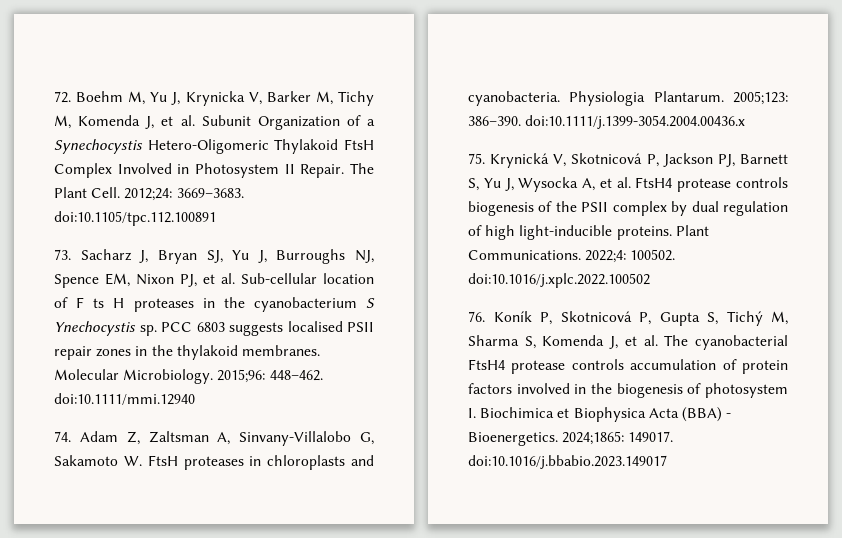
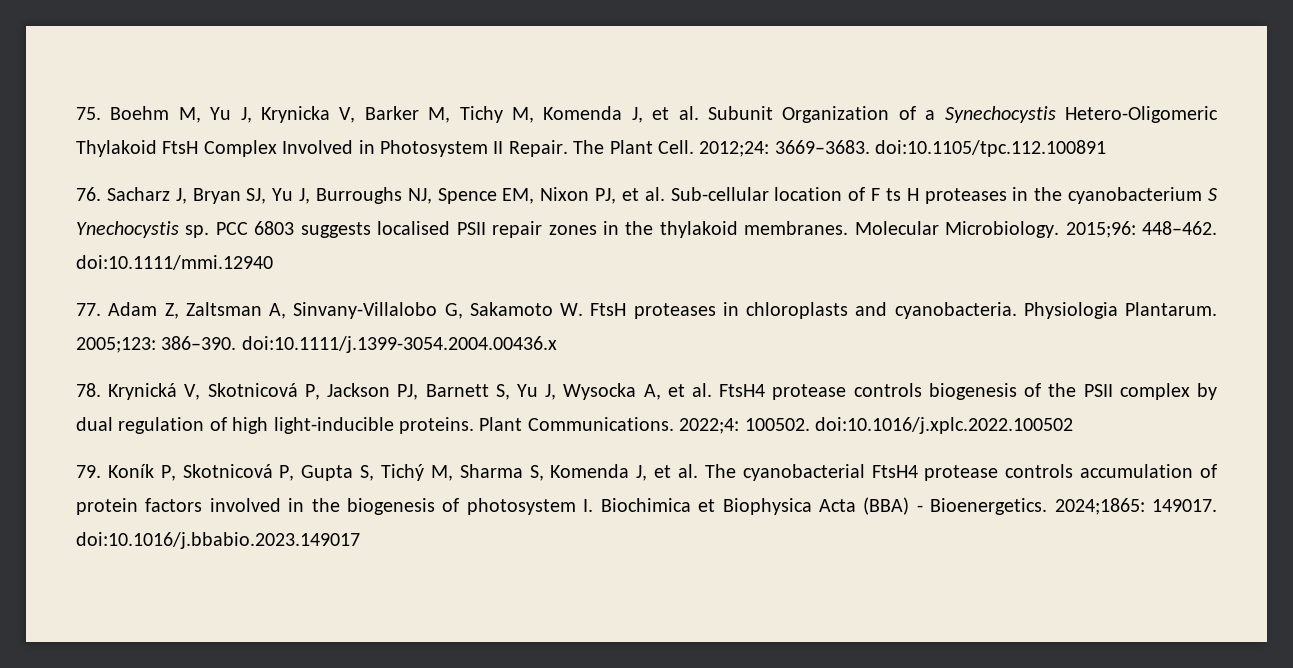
- 72. Boehm M, Yu J, Krynicka V, Barker M, Tichy M, Komenda J, et al. Subunit Organization of a Synechocystis Hetero-Oligomeric Thylakoid FtsH Complex Involved in Photosystem II Repair.
+ 75. Boehm M, Yu J, Krynicka V, Barker M, Tichy M, Komenda J, et al. Subunit Organization of a Synechocystis Hetero-Oligomeric Thylakoid FtsH Complex Involved in Photosystem II Repair.
- 73. Sacharz J, Bryan SJ, Yu J, Burroughs NJ, Spence EM, Nixon PJ, et al. Sub-cellular location of F ts H proteases in the cyanobacterium S Ynechocystis sp.
+ 76. Sacharz J, Bryan SJ, Yu J, Burroughs NJ, Spence EM, Nixon PJ, et al. Sub-cellular location of F ts H proteases in the cyanobacterium S Ynechocystis sp.
- 74. Adam Z, Zaltsman A, Sinvany-Villalobo G, Sakamoto W. FtsH proteases in chloroplasts and cyanobacteria.
+ 77. Adam Z, Zaltsman A, Sinvany-Villalobo G, Sakamoto W. FtsH proteases in chloroplasts and cyanobacteria.
- 75. Krynická V, Skotnicová P, Jackson PJ, Barnett S, Yu J, Wysocka A, et al. FtsH4 protease controls biogenesis of the PSII complex by dual regulation of high light-inducible proteins.
+ 78. Krynická V, Skotnicová P, Jackson PJ, Barnett S, Yu J, Wysocka A, et al. FtsH4 protease controls biogenesis of the PSII complex by dual regulation of high light-inducible proteins.
- 76. Koník P, Skotnicová P, Gupta S, Tichý M, Sharma S, Komenda J, et al. The cyanobacterial FtsH4 protease controls accumulation of protein factors involved in the biogenesis of photosystem I. Biochimica et Biophysica Acta (BBA) - Bioenergetics.
+ 79. Koník P, Skotnicová P, Gupta S, Tichý M, Sharma S, Komenda J, et al. The cyanobacterial FtsH4 protease controls accumulation of protein factors involved in the biogenesis of photosystem I. Biochimica et Biophysica Acta (BBA) - Bioenergetics.

